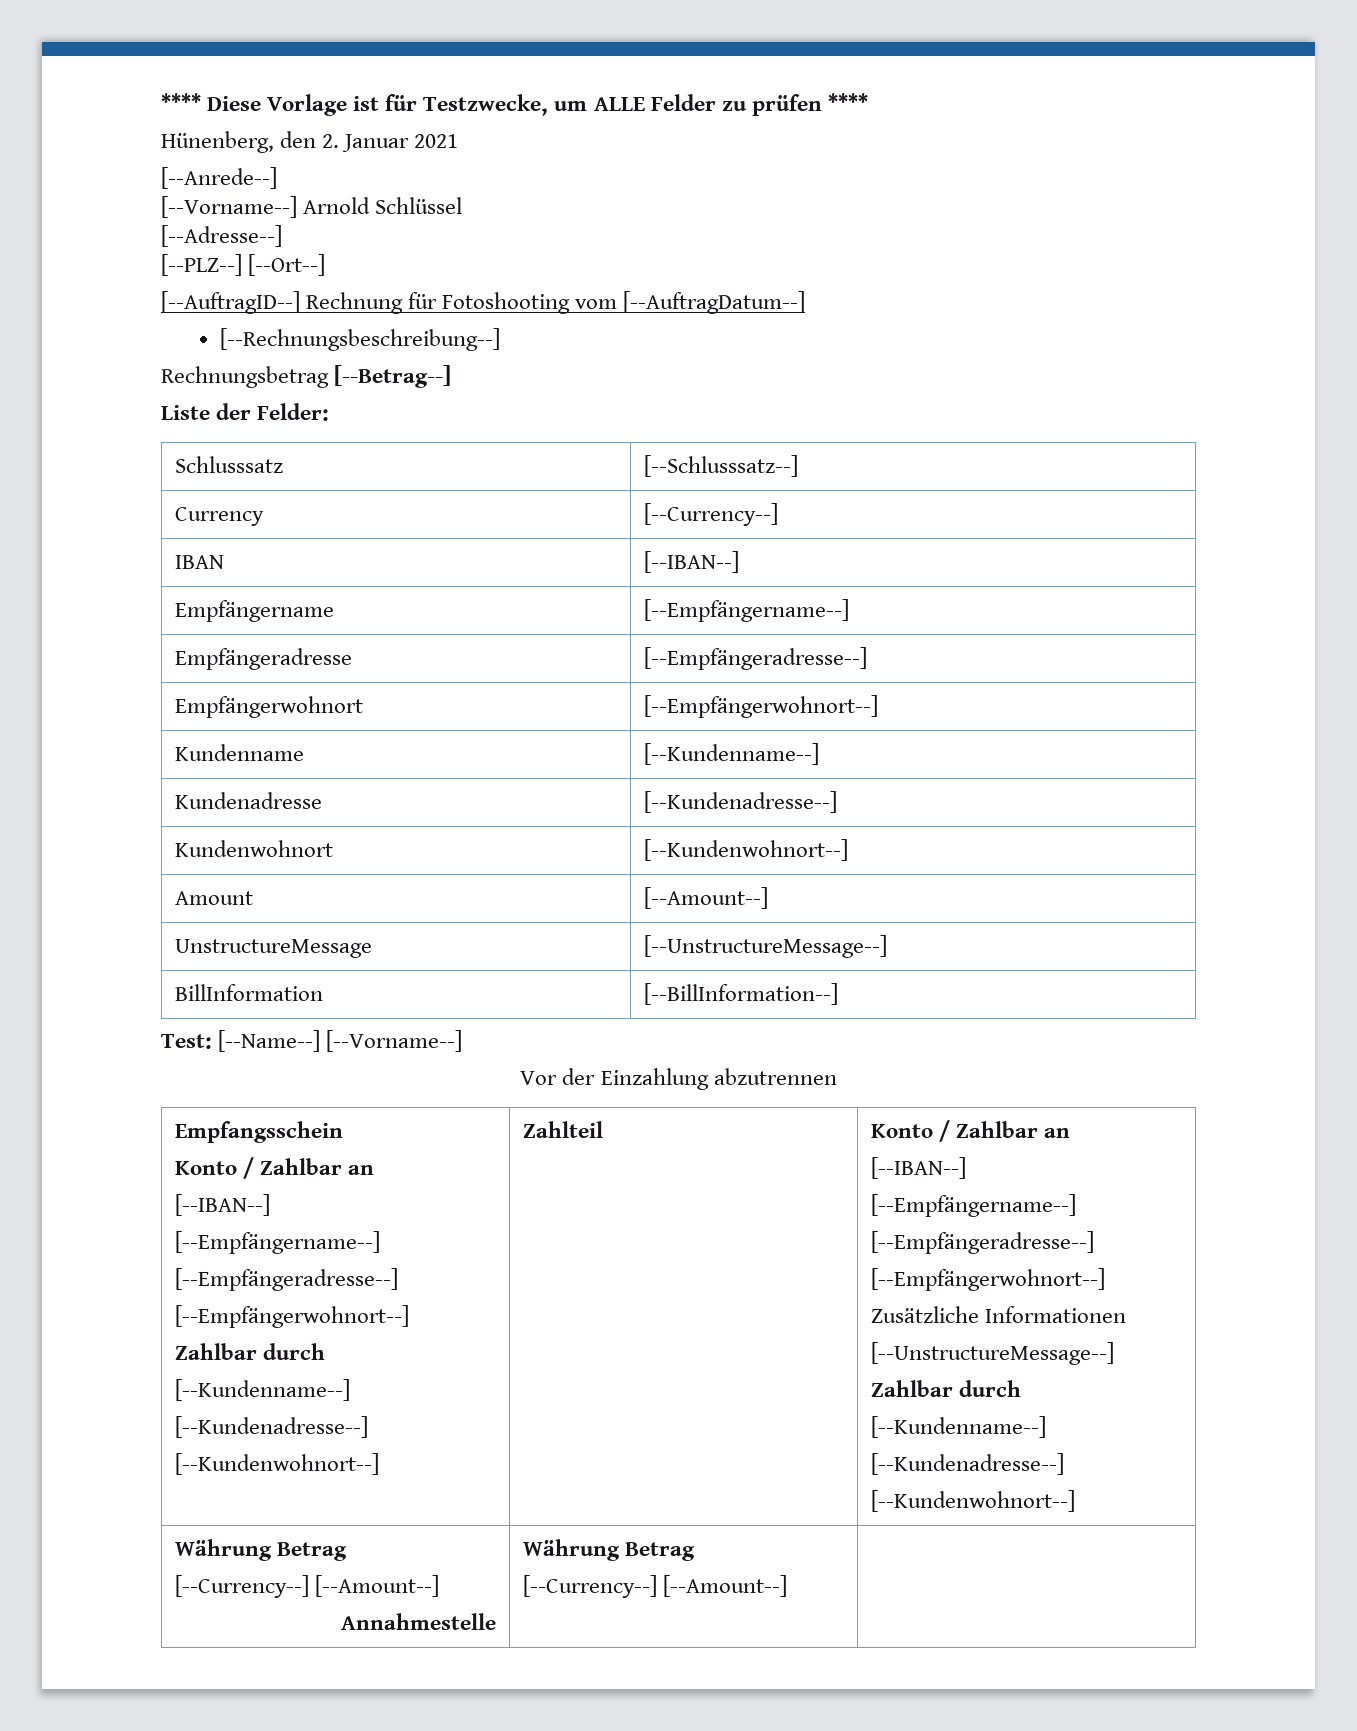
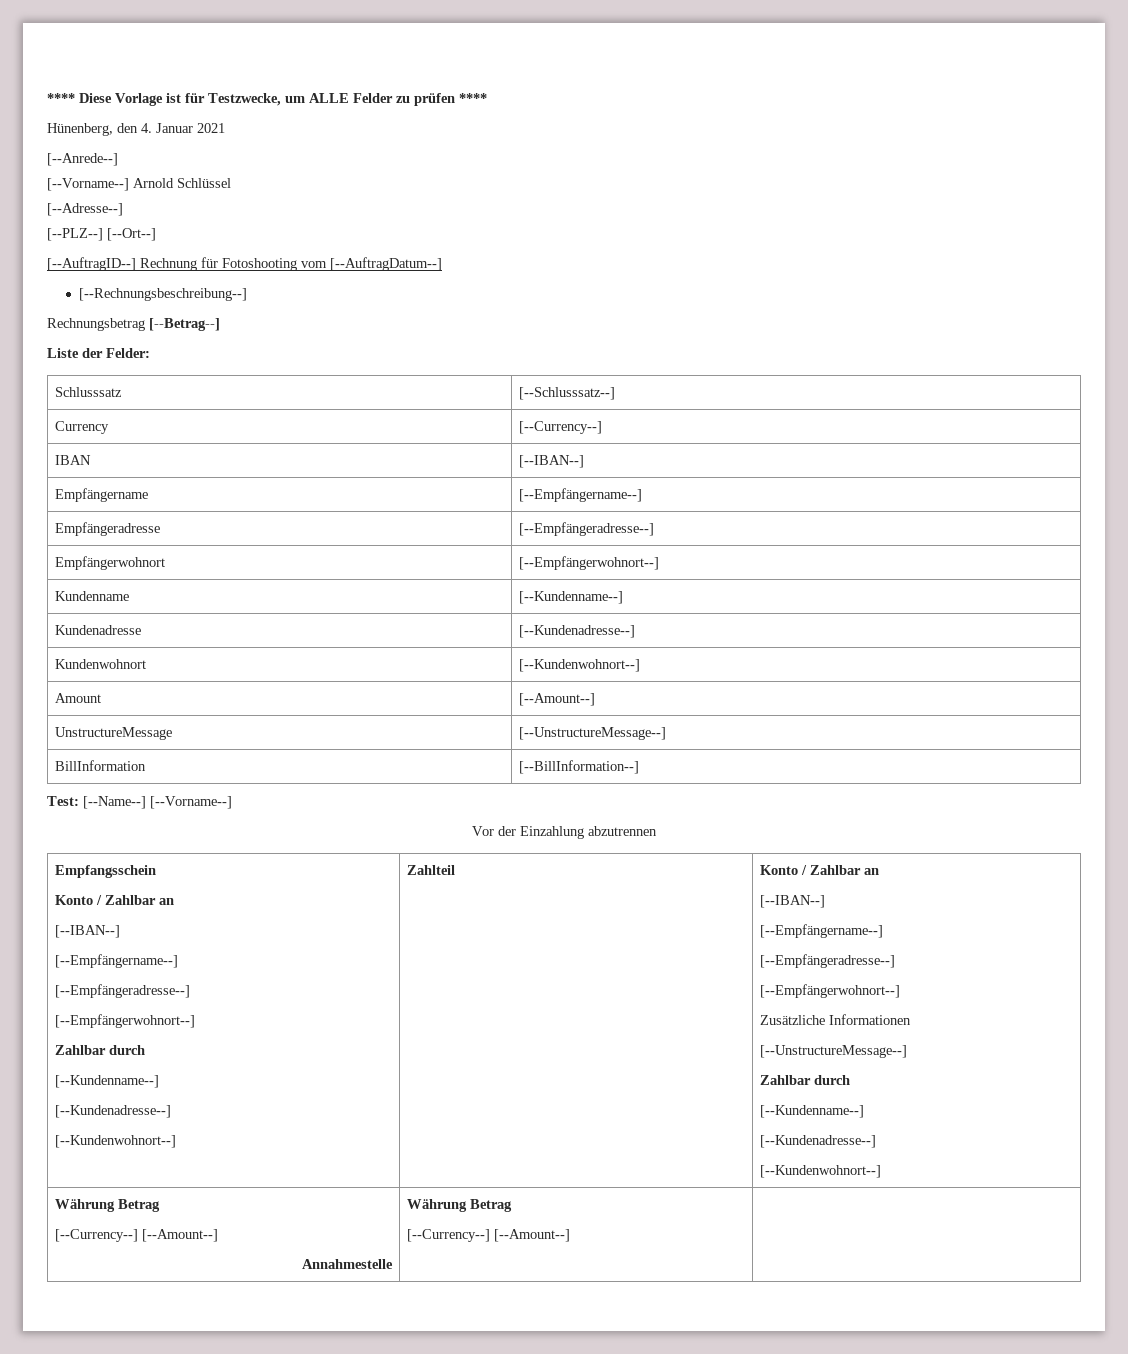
- Hünenberg, den 2. Januar 2021
+ Hünenberg, den 4. Januar 2021

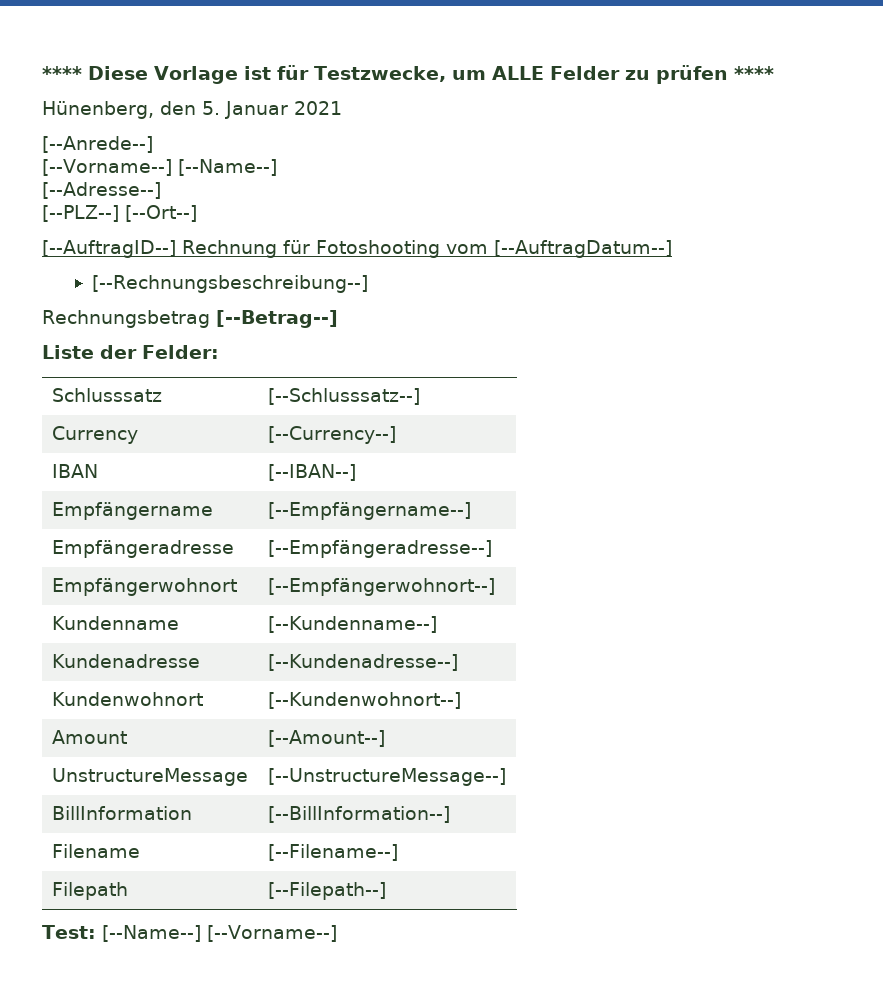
- Hünenberg, den 4. Januar 2021
+ Hünenberg, den 5. Januar 2021
- [--Vorname--] Arnold Schlüssel
+ [--Vorname--] [--Name--]
+ Filename | [--Filename--]
+ Filepath | [--Filepath--]
- Vor der Einzahlung abzutrennen
- Empfangsschein
- Konto / Zahlbar an
- [--IBAN--]
- [--Empfängername--]
- [--Empfängeradresse--]
- [--Empfängerwohnort--]
- Zahlbar durch
- [--Kundenname--]
- [--Kundenadresse--]
- [--Kundenwohnort--] | Zahlteil | Konto / Zahlbar an
- [--IBAN--]
- [--Empfängername--]
- [--Empfängeradresse--]
- [--Empfängerwohnort--]
- Zusätzliche Informationen
- [--UnstructureMessage--]
- Zahlbar durch
- [--Kundenname--]
- [--Kundenadresse--]
- [--Kundenwohnort--]
- Währung Betrag
- [--Currency--] [--Amount--]
- Annahmestelle | Währung Betrag
- [--Currency--] [--Amount--] |

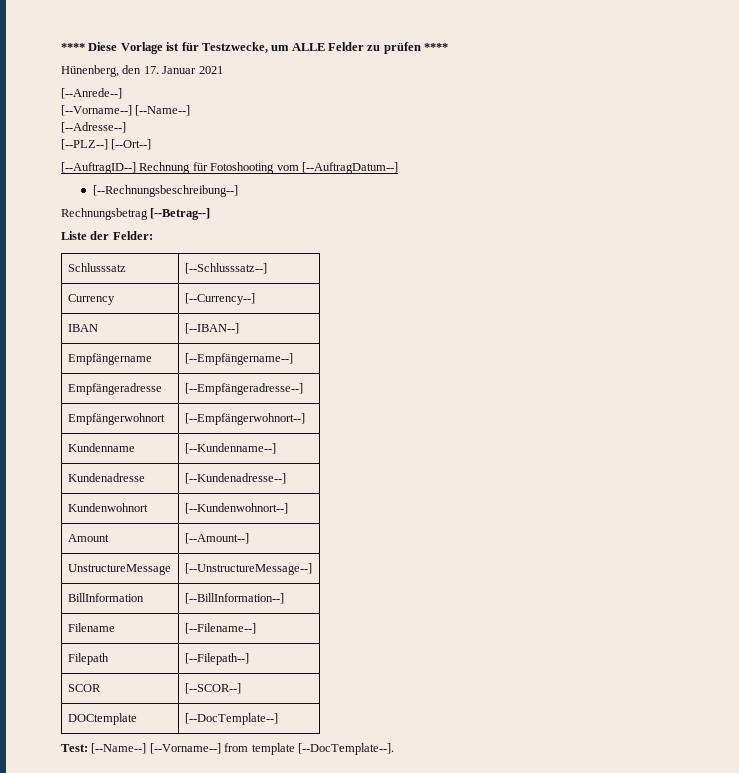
- Hünenberg, den 5. Januar 2021
+ Hünenberg, den 17. Januar 2021
+ SCOR | [--SCOR--]
+ DOCtemplate | [--DocTemplate--]
- Test: [--Name--] [--Vorname--]
+ Test: [--Name--] [--Vorname--] from template [--DocTemplate--].

